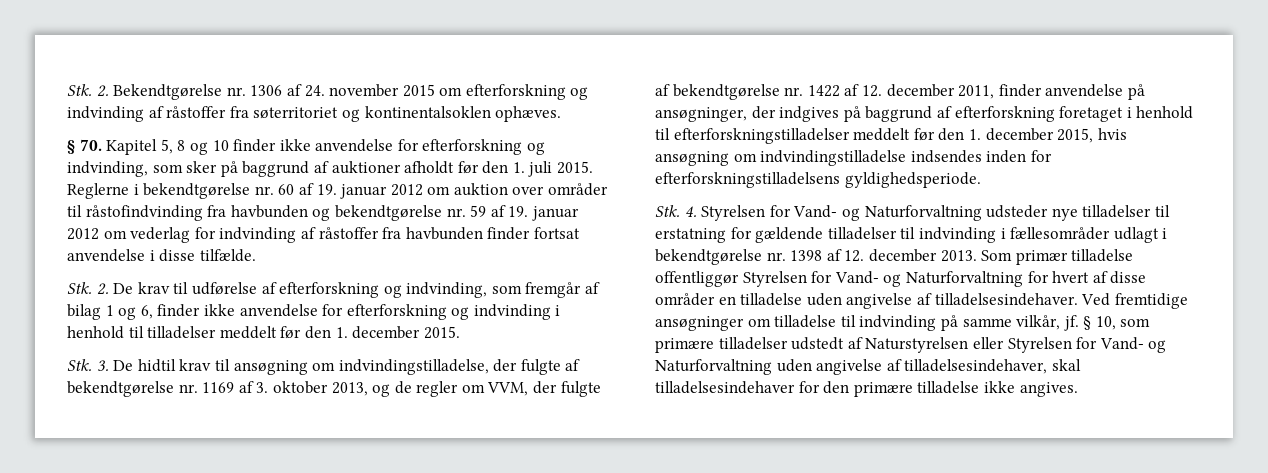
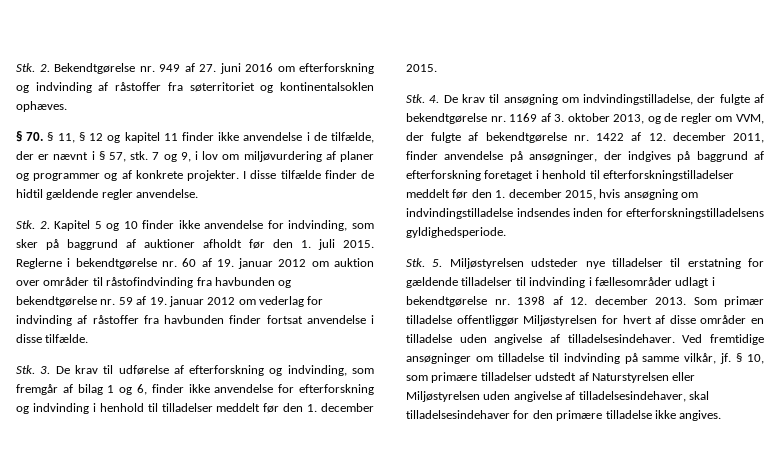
- Stk. 2. Bekendtgørelse nr. 1306 af 24. november 2015 om efterforskning og indvinding af råstoffer fra søterritoriet og kontinentalsoklen ophæves.
+ Stk. 2. Bekendtgørelse nr. 949 af 27. juni 2016 om efterforskning og indvinding af råstoffer fra søterritoriet og kontinentalsoklen ophæves.
- § 70. Kapitel 5, 8 og 10 finder ikke anvendelse for efterforskning og indvinding, som sker på baggrund af auktioner afholdt før den 1. juli 2015.
+ § 70. § 11, § 12 og kapitel 11 finder ikke anvendelse i de tilfælde, der er nævnt i § 57, stk. 7 og 9, i lov om miljøvurdering af planer og programmer og af konkrete projekter. I disse tilfælde finder de hidtil gældende regler anvendelse.
+ Stk. 2. Kapitel 5 og 10 finder ikke anvendelse for indvinding, som sker på baggrund af auktioner afholdt før den 1. juli 2015.
- Stk. 2. De krav til udførelse af efterforskning og indvinding, som fremgår af bilag 1 og 6, finder ikke anvendelse for efterforskning og indvinding i henhold til tilladelser meddelt før den 1. december 2015.
+ Stk. 3. De krav til udførelse af efterforskning og indvinding, som fremgår af bilag 1 og 6, finder ikke anvendelse for efterforskning og indvinding i henhold til tilladelser meddelt før den 1. december 2015.
- Stk. 3. De hidtil krav til ansøgning om indvindingstilladelse, der fulgte af bekendtgørelse nr. 1169 af 3. oktober 2013, og de regler om VVM, der fulgte af bekendtgørelse nr. 1422 af 12. december 2011, finder anvendelse på ansøgninger, der indgives på baggrund af efterforskning foretaget i henhold til efterforskningstilladelser meddelt før den 1. december 2015, hvis ansøgning om indvindingstilladelse indsendes inden for efterforskningstilladelsens gyldighedsperiode.
+ Stk. 4. De krav til ansøgning om indvindingstilladelse, der fulgte af bekendtgørelse nr. 1169 af 3. oktober 2013, og de regler om VVM, der fulgte af bekendtgørelse nr. 1422 af 12. december 2011, finder anvendelse på ansøgninger, der indgives på baggrund af efterforskning foretaget i henhold til efterforskningstilladelser meddelt før den 1. december 2015, hvis ansøgning om indvindingstilladelse indsendes inden for efterforskningstilladelsens gyldighedsperiode.
- Stk. 4. Styrelsen for Vand- og Naturforvaltning udsteder nye tilladelser til erstatning for gældende tilladelser til indvinding i fællesområder udlagt i bekendtgørelse nr. 1398 af 12. december 2013.
+ Stk. 5. Miljøstyrelsen udsteder nye tilladelser til erstatning for gældende tilladelser til indvinding i fællesområder udlagt i bekendtgørelse nr. 1398 af 12. december 2013.
- Som primær tilladelse offentliggør Styrelsen for Vand- og Naturforvaltning for hvert af disse områder en tilladelse uden angivelse af tilladelsesindehaver.
+ Som primær tilladelse offentliggør Miljøstyrelsen for hvert af disse områder en tilladelse uden angivelse af tilladelsesindehaver.
- § 10, som primære tilladelser udstedt af Naturstyrelsen eller Styrelsen for Vand- og Naturforvaltning uden angivelse af tilladelsesindehaver, skal tilladelsesindehaver for den primære tilladelse ikke angives.
+ § 10, som primære tilladelser udstedt af Naturstyrelsen eller Miljøstyrelsen uden angivelse af tilladelsesindehaver, skal tilladelsesindehaver for den primære tilladelse ikke angives.

